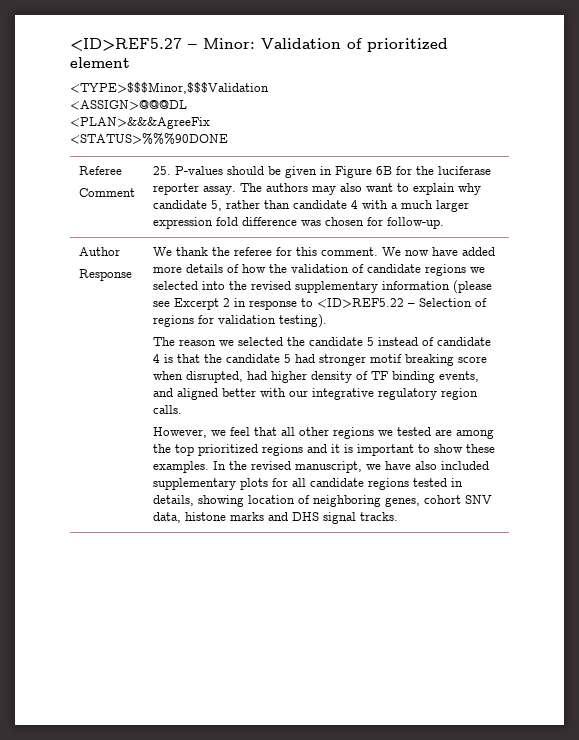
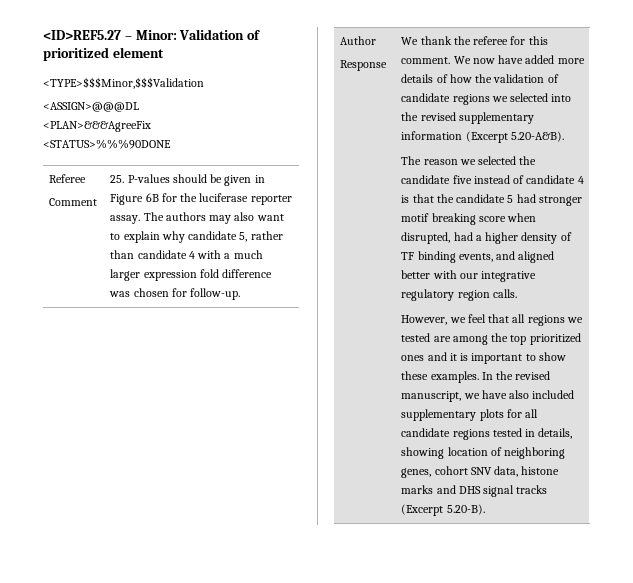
- We now have added more details of how the validation of candidate regions we selected into the revised supplementary information (please see Excerpt 2 in response to <ID>REF5.22 – Selection of regions for validation testing).
+ We now have added more details of how the validation of candidate regions we selected into the revised supplementary information (Excerpt 5.20-A&B).
- The reason we selected the candidate 5 instead of candidate 4 is that the candidate 5 had stronger motif breaking score when disrupted, had higher density of TF binding events, and aligned better with our integrative regulatory region calls.
+ The reason we selected the candidate five instead of candidate 4 is that the candidate 5 had stronger motif breaking score when disrupted, had a higher density of TF binding events, and aligned better with our integrative regulatory region calls.
- However, we feel that all other regions we tested are among the top prioritized regions and it is important to show these examples.
+ However, we feel that all regions we tested are among the top prioritized ones and it is important to show these examples.
- In the revised manuscript, we have also included supplementary plots for all candidate regions tested in details, showing location of neighboring genes, cohort SNV data, histone marks and DHS signal tracks.
+ In the revised manuscript, we have also included supplementary plots for all candidate regions tested in details, showing location of neighboring genes, cohort SNV data, histone marks and DHS signal tracks (Excerpt 5.20-B).

